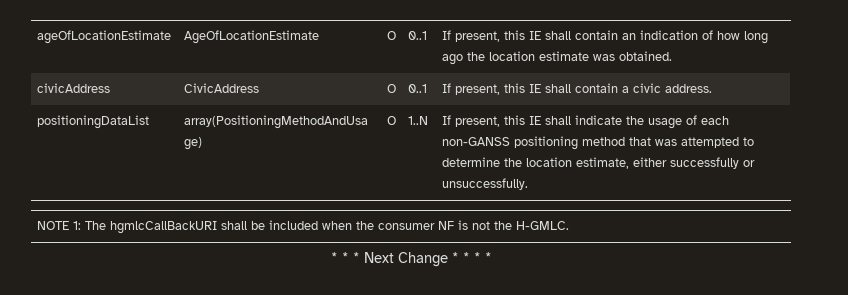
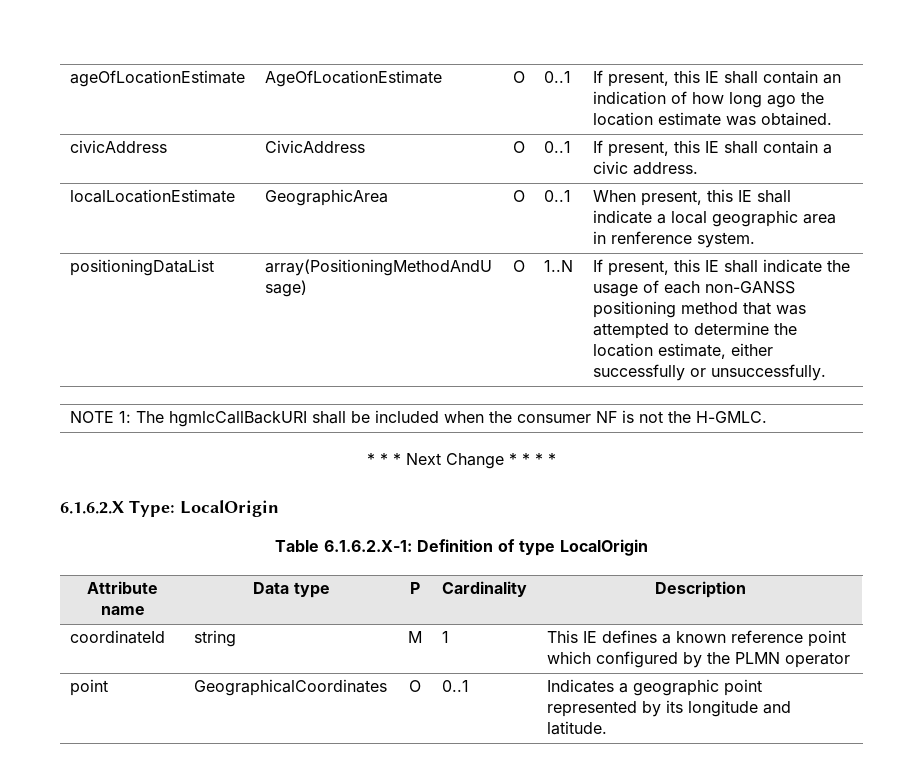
+ localLocationEstimate | GeographicArea | O | 0..1 | When present, this IE shall indicate a local geographic area in renference system.
+ 6.1.6.2.X Type: LocalOrigin
+ Table 6.1.6.2.X-1: Definition of type LocalOrigin
+ Attribute name | Data type | P | Cardinality | Description
+ coordinateId | string | M | 1 | This IE defines a known reference point which configured by the PLMN operator
+ point | GeographicalCoordinates | O | 0..1 | Indicates a geographic point represented by its longitude and latitude.

